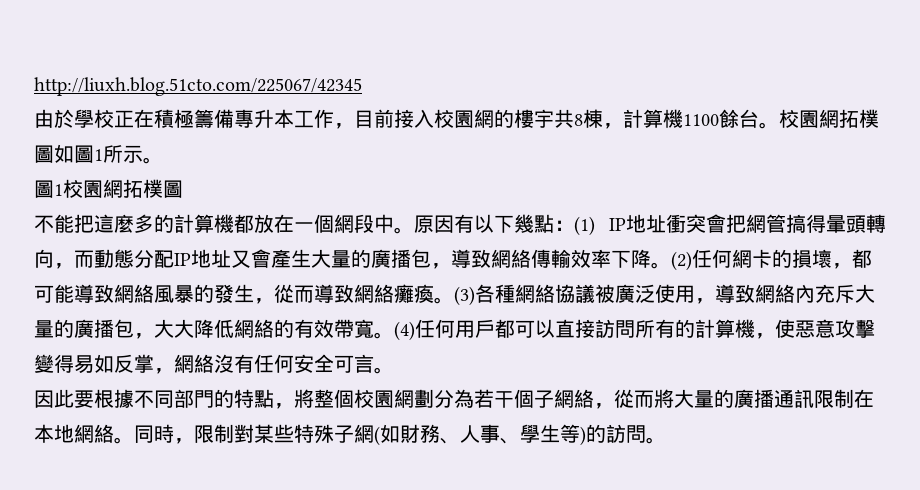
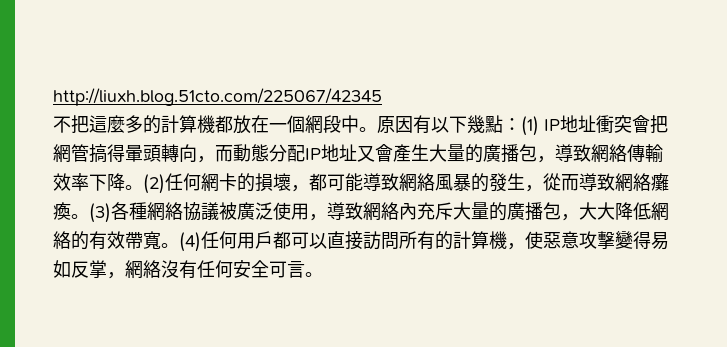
- 由於學校正在積極籌備專升本工作，目前接入校園網的樓宇共8棟，計算機1100餘台。校園網拓樸圖如圖1所示。
- 圖1校園網拓樸圖
- 不能把這麼多的計算機都放在一個網段中。
+ 不把這麼多的計算機都放在一個網段中。
- 因此要根據不同部門的特點，將整個校園網劃分為若干個子網絡，從而將大量的廣播通訊限制在本地網絡。同時，限制對某些特殊子網(如財務、人事、學生等)的訪問。

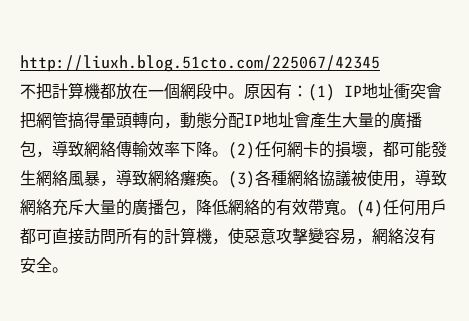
- 不把這麼多的計算機都放在一個網段中。
+ 不把計算機都放在一個網段中。
- 原因有以下幾點：(1) IP地址衝突會把網管搞得暈頭轉向，而動態分配IP地址又會產生大量的廣播包，導致網絡傳輸效率下降。
+ 原因有：(1) IP地址衝突會把網管搞得暈頭轉向，動態分配IP地址會產生大量的廣播包，導致網絡傳輸效率下降。
- (2)任何網卡的損壞，都可能導致網絡風暴的發生，從而導致網絡癱瘓。
+ (2)任何網卡的損壞，都可能發生網絡風暴，導致網絡癱瘓。
- (3)各種網絡協議被廣泛使用，導致網絡內充斥大量的廣播包，大大降低網絡的有效帶寬。
+ (3)各種網絡協議被使用，導致網絡充斥大量的廣播包，降低網絡的有效帶寬。
- (4)任何用戶都可以直接訪問所有的計算機，使惡意攻擊變得易如反掌，網絡沒有任何安全可言。
+ (4)任何用戶都可直接訪問所有的計算機，使惡意攻擊變容易，網絡沒有安全。

